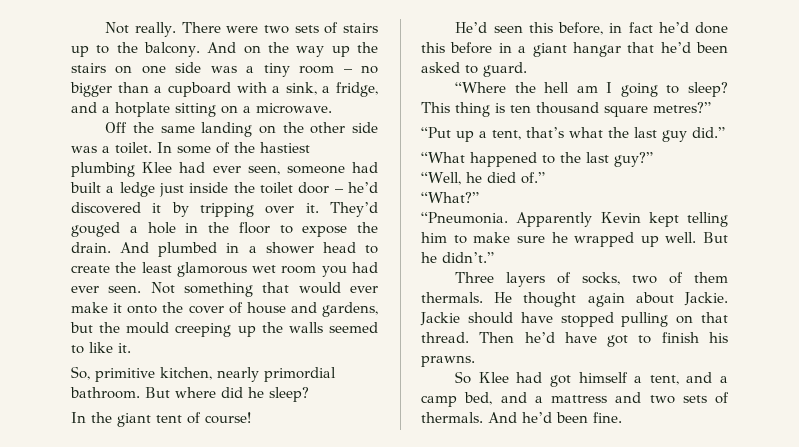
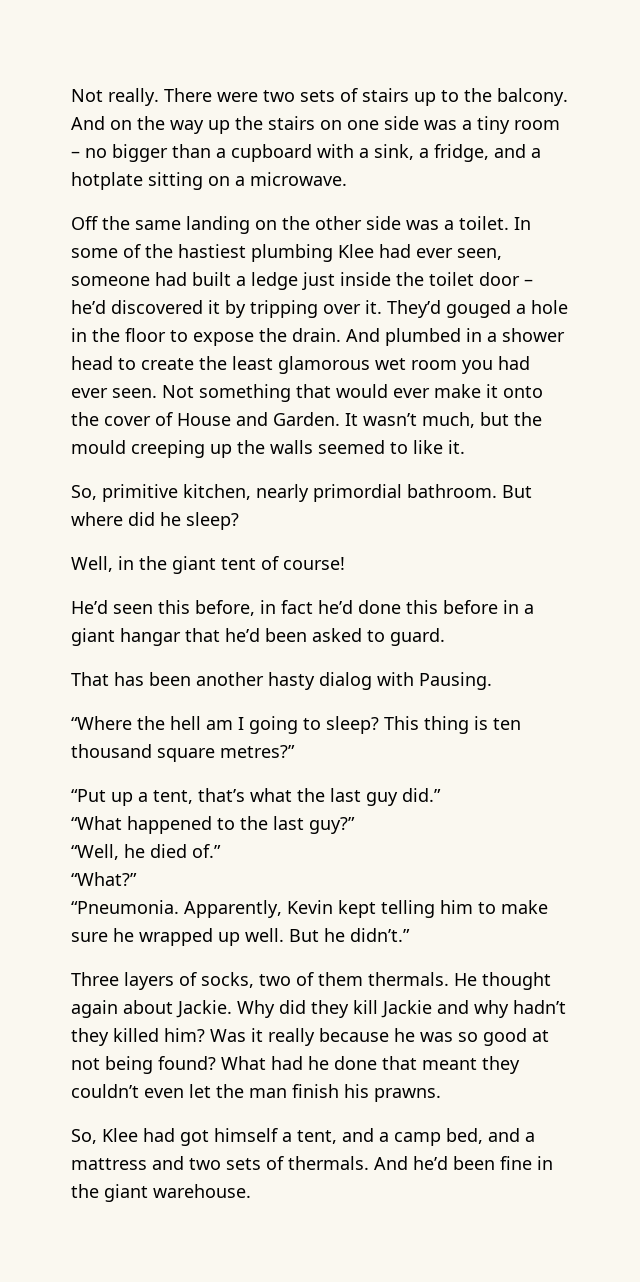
- Not something that would ever make it onto the cover of house and gardens, but the mould creeping up the walls seemed to like it.
+ Not something that would ever make it onto the cover of House and Garden. It wasn’t much, but the mould creeping up the walls seemed to like it.
- In the giant tent of course!
+ Well, in the giant tent of course!
+ That has been another hasty dialog with Pausing.
- Apparently Kevin kept telling him to make sure he wrapped up well.
+ Apparently, Kevin kept telling him to make sure he wrapped up well.
- Jackie should have stopped pulling on that thread. Then he’d have got to finish his prawns.
+ Why did they kill Jackie and why hadn’t they killed him? Was it really because he was so good at not being found? What had he done that meant they couldn’t even let the man finish his prawns.
- So Klee had got himself a tent, and a camp bed, and a mattress and two sets of thermals.
+ So, Klee had got himself a tent, and a camp bed, and a mattress and two sets of thermals.
- And he’d been fine.
+ And he’d been fine in the giant warehouse.

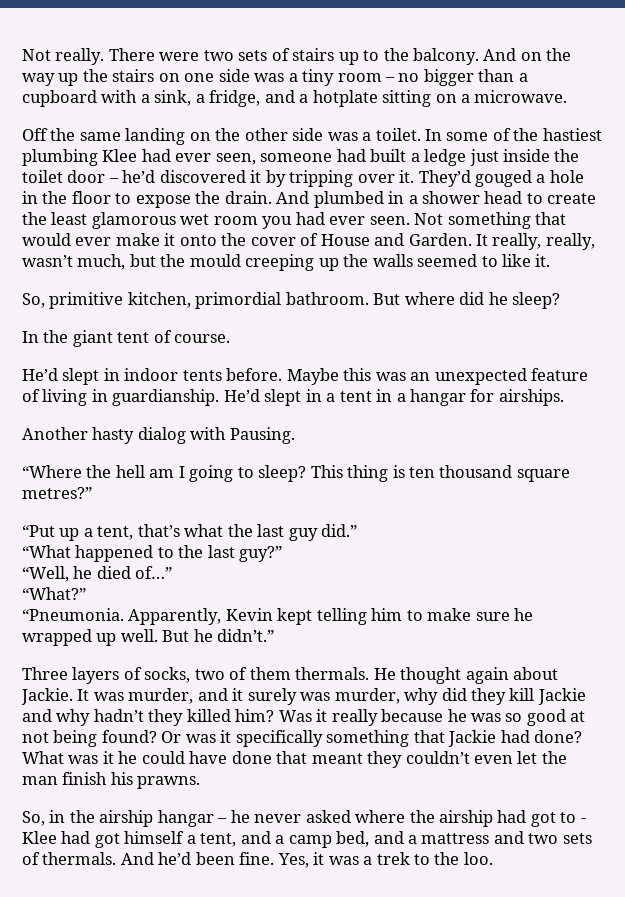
- It wasn’t much, but the mould creeping up the walls seemed to like it.
+ It really, really, wasn’t much, but the mould creeping up the walls seemed to like it.
- So, primitive kitchen, nearly primordial bathroom.
+ So, primitive kitchen, primordial bathroom.
- Well, in the giant tent of course!
- He’d seen this before, in fact he’d done this before in a giant hangar that he’d been asked to guard.
- That has been another hasty dialog with Pausing.
+ In the giant tent of course.
+ He’d slept in indoor tents before. Maybe this was an unexpected feature of living in guardianship. He’d slept in a tent in a hangar for airships.
+ Another hasty dialog with Pausing.
- “Well, he died of.”
+ “Well, he died of…”
- Why did they kill Jackie and why hadn’t they killed him?
+ It was murder, and it surely was murder, why did they kill Jackie and why hadn’t they killed him?
- What had he done that meant they couldn’t even let the man finish his prawns.
+ Or was it specifically something that Jackie had done? What was it he could have done that meant they couldn’t even let the man finish his prawns.
- So, Klee had got himself a tent, and a camp bed, and a mattress and two sets of thermals.
+ So, in the airship hangar – he never asked where the airship had got to - Klee had got himself a tent, and a camp bed, and a mattress and two sets of thermals.
- And he’d been fine in the giant warehouse.
+ And he’d been fine. Yes, it was a trek to the loo.

